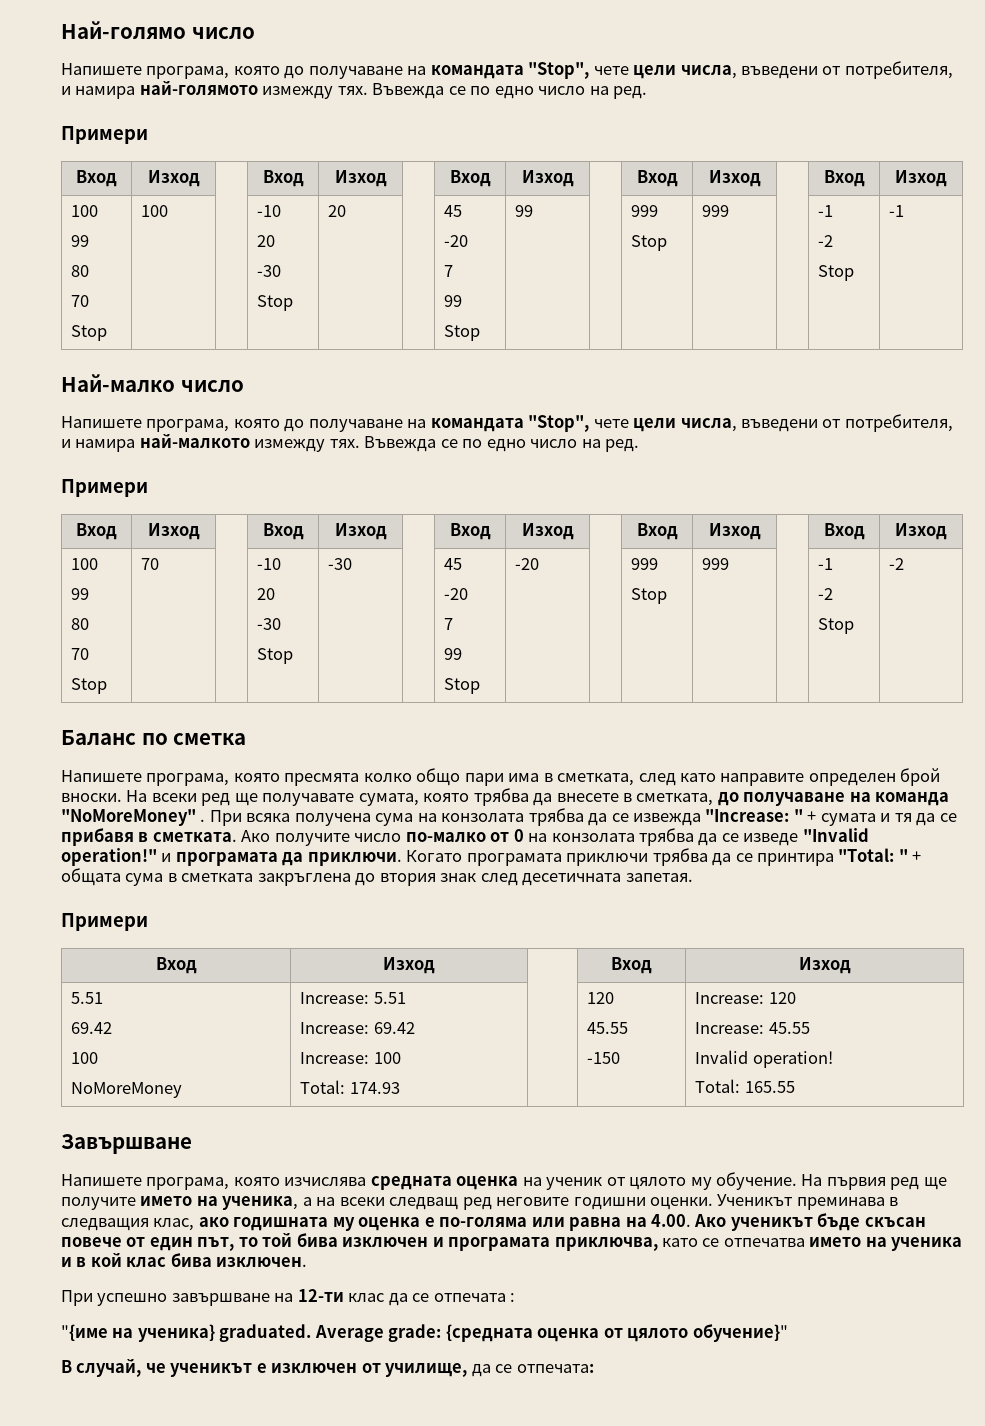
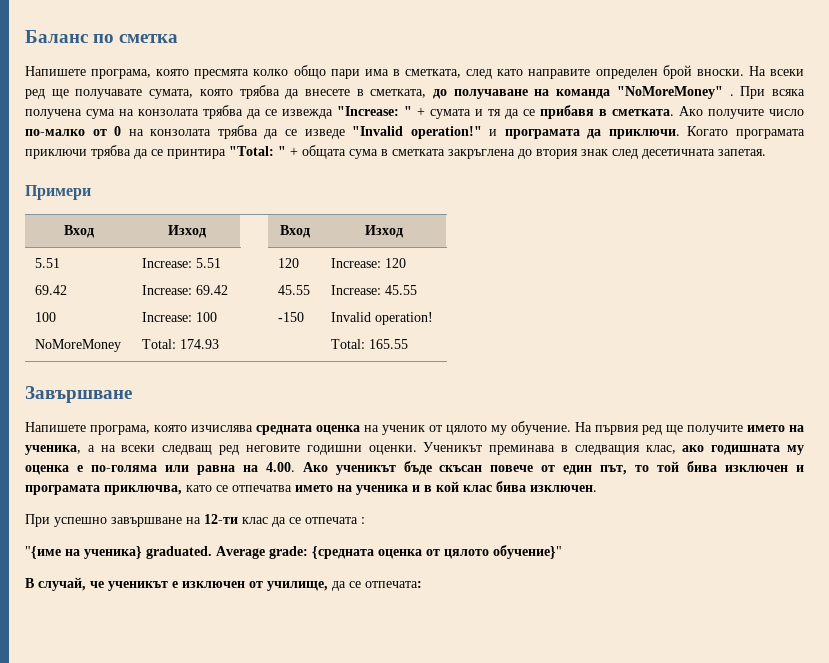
- Най-голямо число
- Напишете програма, която до получаване на командата "Stop", чете цели числа, въведени от потребителя, и намира най-голямото измежду тях. Въвежда се по едно число на ред.
- Примери
- Вход | Изход | | Вход | Изход | | Вход | Изход | | Вход | Изход | | Вход | Изход
- 100
- 99
- 80
- 70
- Stop | 100 | | -10
- 20
- -30
- Stop | 20 | | 45
- -20
- 7
- 99
- Stop | 99 | | 999
- Stop | 999 | | -1
- -2
- Stop | -1
- Най-малко число
- Напишете програма, която до получаване на командата "Stop", чете цели числа, въведени от потребителя, и намира най-малкото измежду тях. Въвежда се по едно число на ред.
- Примери
- Вход | Изход | | Вход | Изход | | Вход | Изход | | Вход | Изход | | Вход | Изход
- 100
- 99
- 80
- 70
- Stop | 70 | | -10
- 20
- -30
- Stop | -30 | | 45
- -20
- 7
- 99
- Stop | -20 | | 999
- Stop | 999 | | -1
- -2
- Stop | -2

